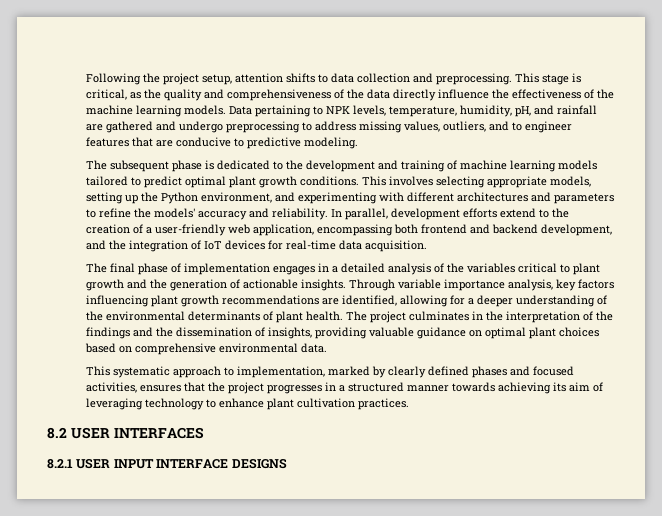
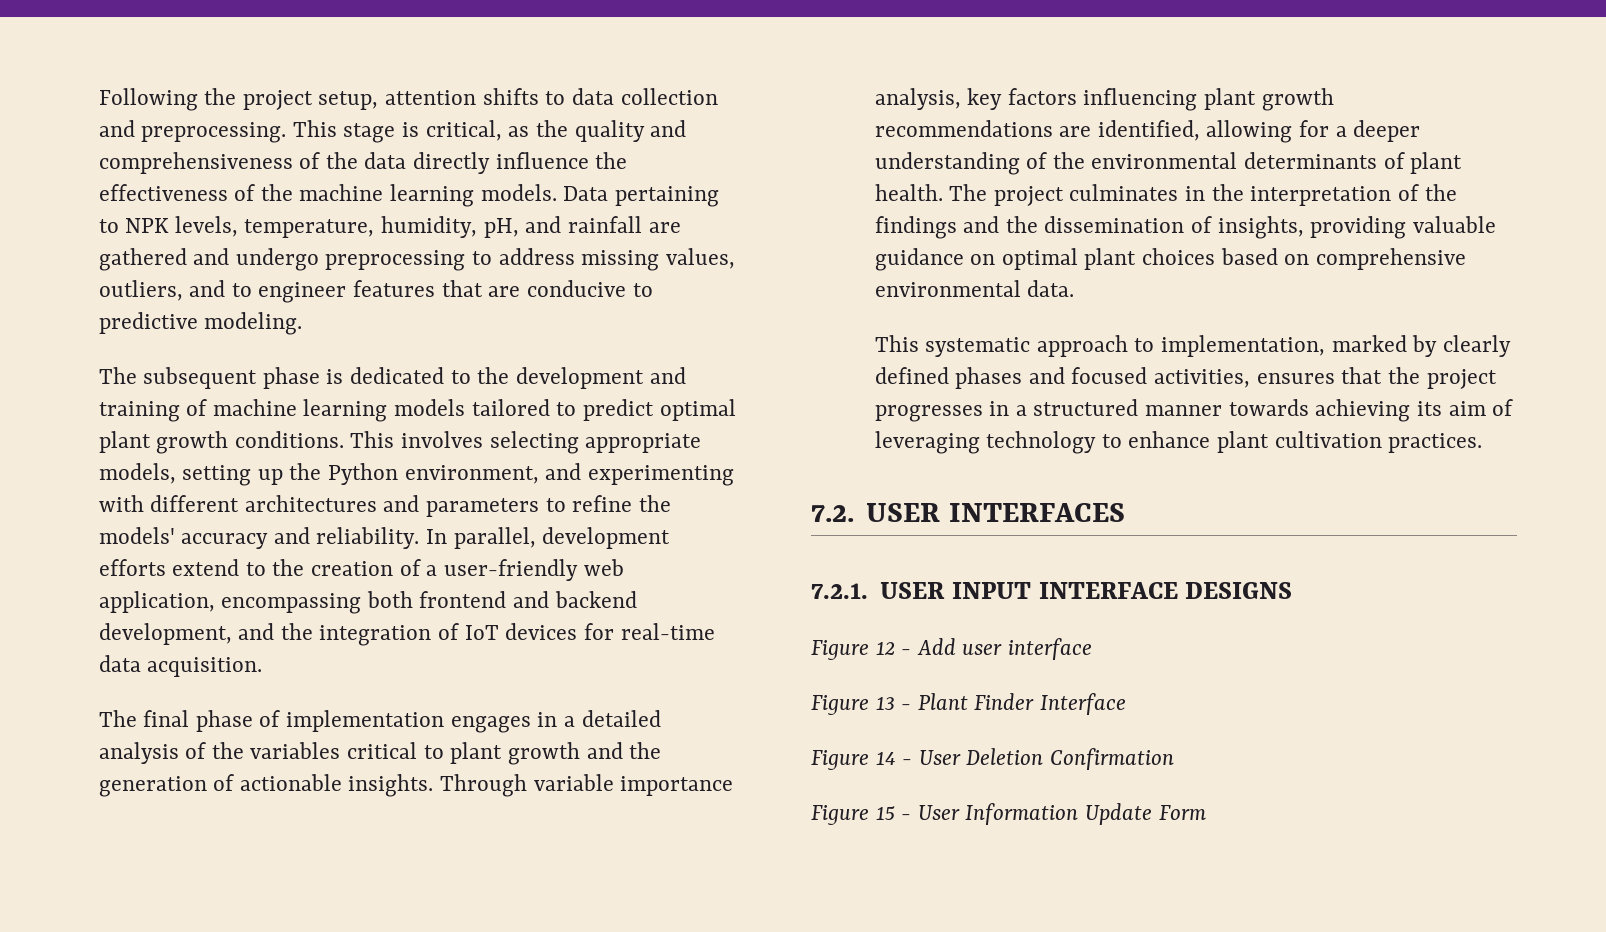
- 8.2 USER INTERFACES
+ 7.2. USER INTERFACES
- 8.2.1 USER INPUT INTERFACE DESIGNS
+ 7.2.1. USER INPUT INTERFACE DESIGNS
+ Figure 12 - Add user interface
+ Figure 13 - Plant Finder Interface
+ Figure 14 - User Deletion Confirmation
+ Figure 15 - User Information Update Form

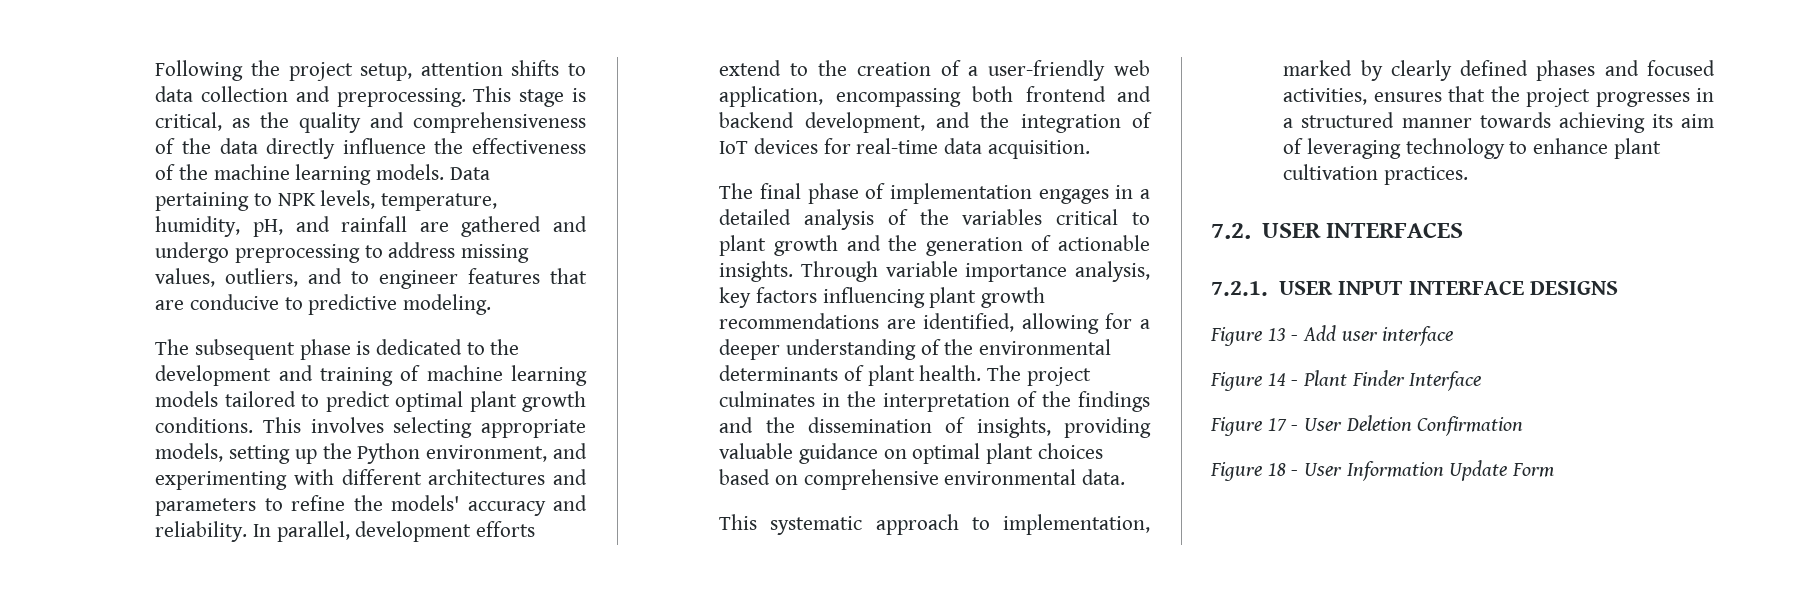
- Figure 12 - Add user interface
+ Figure 13 - Add user interface
- Figure 13 - Plant Finder Interface
+ Figure 14 - Plant Finder Interface
- Figure 14 - User Deletion Confirmation
+ Figure 17 - User Deletion Confirmation
- Figure 15 - User Information Update Form
+ Figure 18 - User Information Update Form

